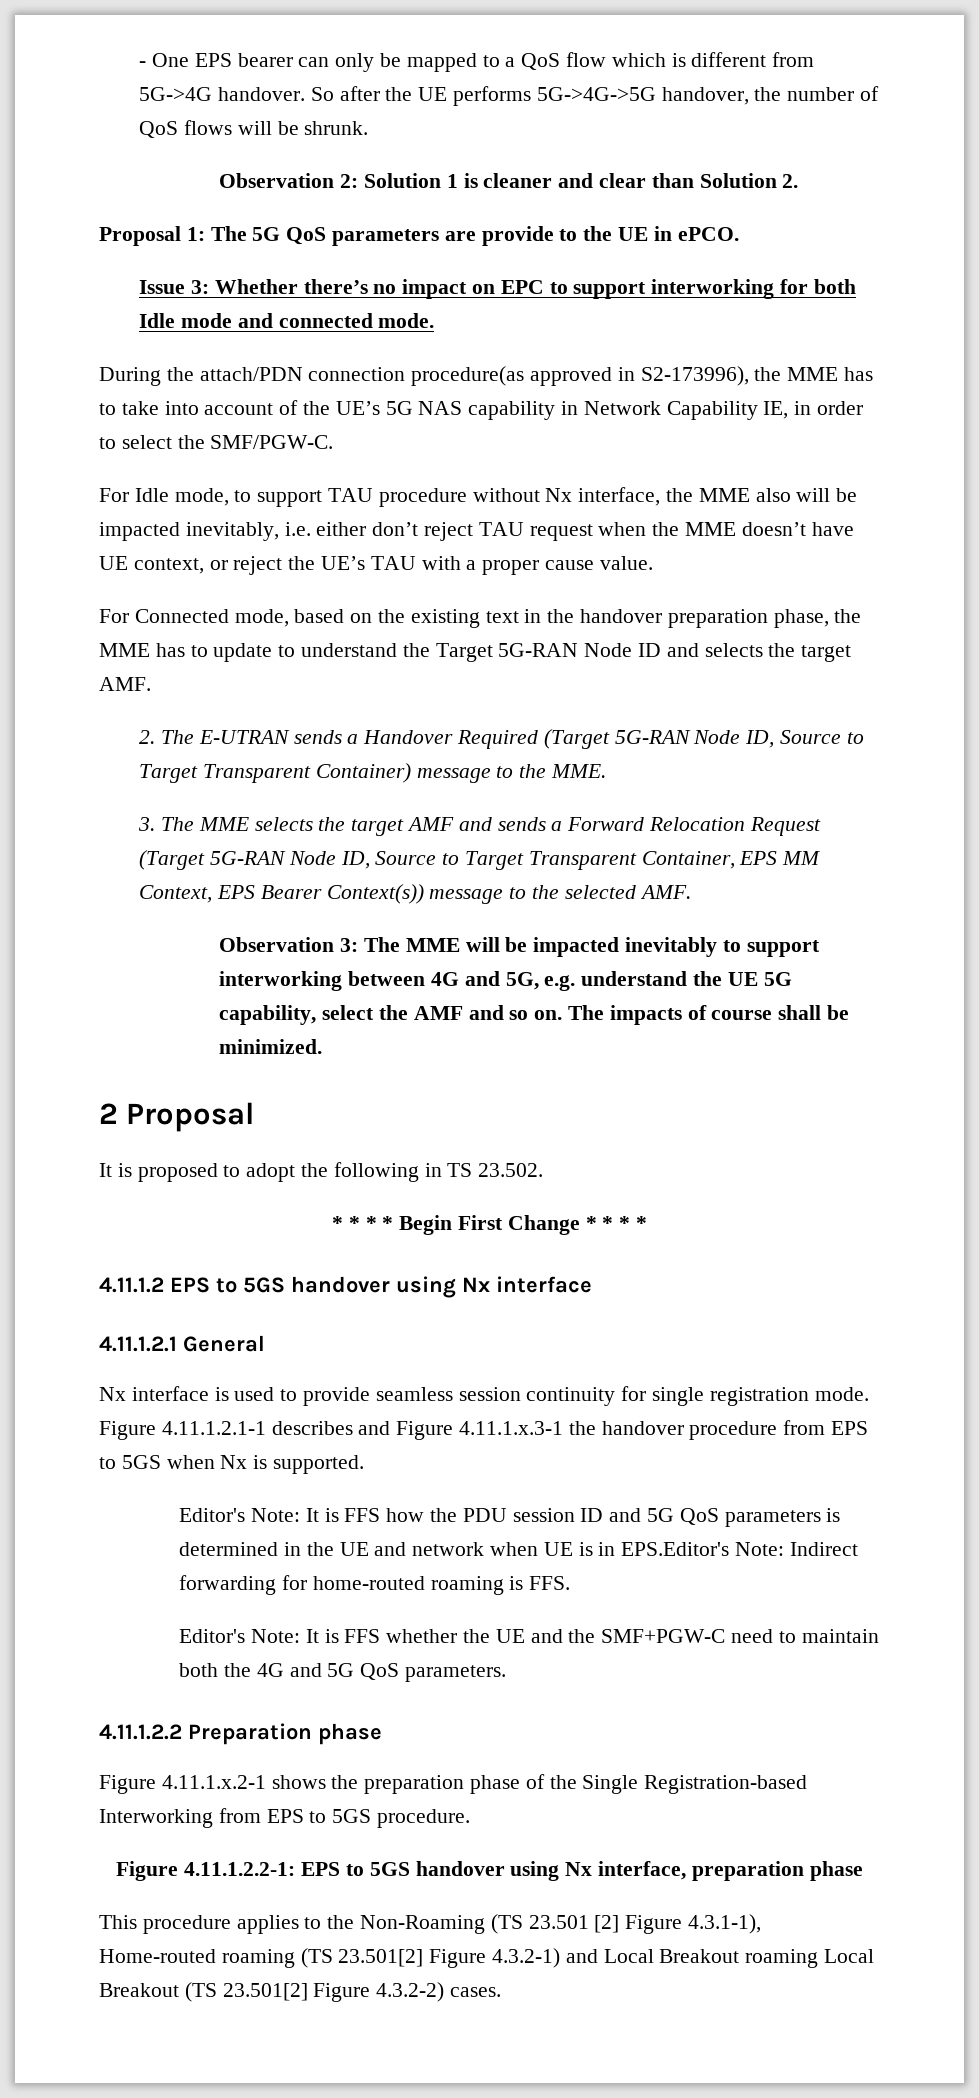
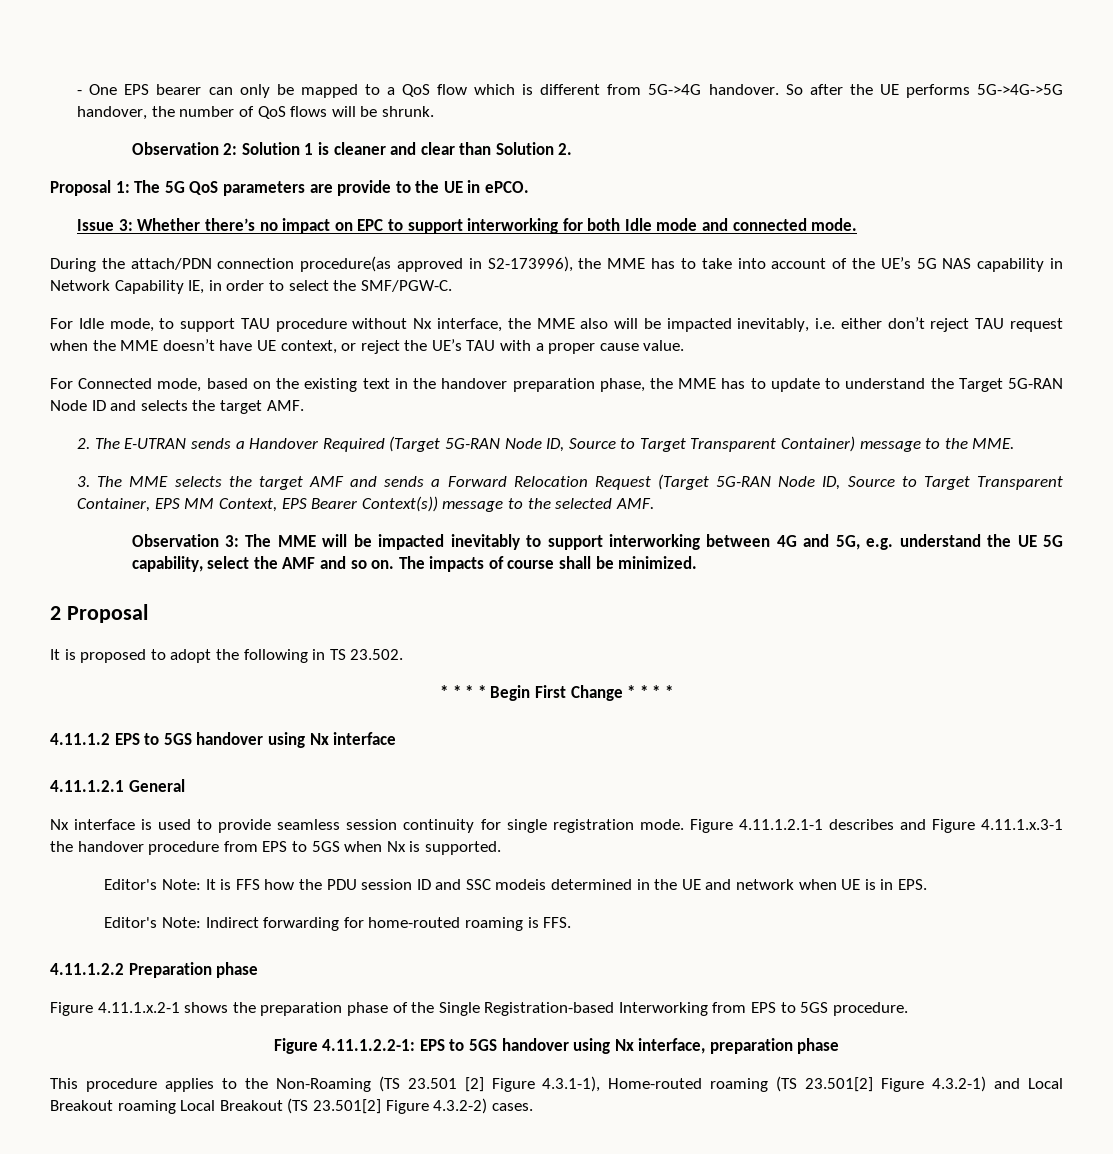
- Editor's Note: It is FFS how the PDU session ID and 5G QoS parameters is determined in the UE and network when UE is in EPS.Editor's Note: Indirect forwarding for home-routed roaming is FFS.
+ Editor's Note: It is FFS how the PDU session ID and SSC modeis determined in the UE and network when UE is in EPS.
+ Editor's Note: Indirect forwarding for home-routed roaming is FFS.
- Editor's Note: It is FFS whether the UE and the SMF+PGW-C need to maintain both the 4G and 5G QoS parameters.

